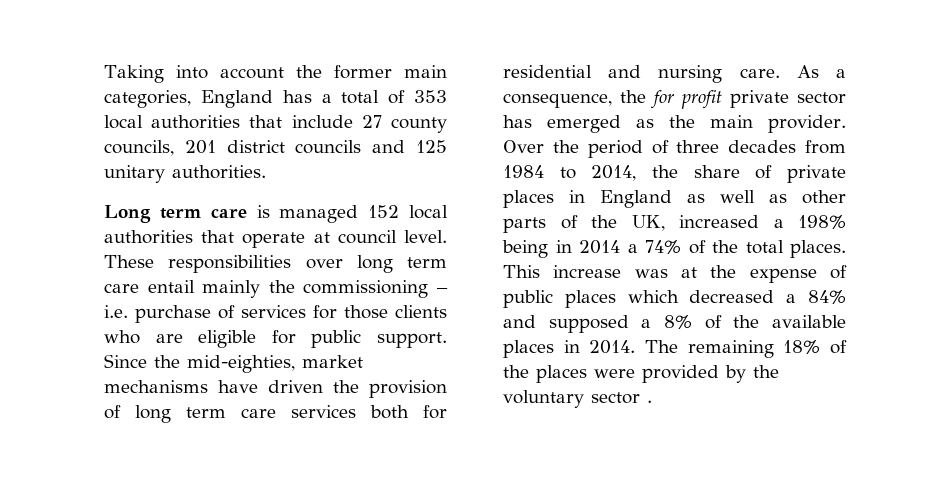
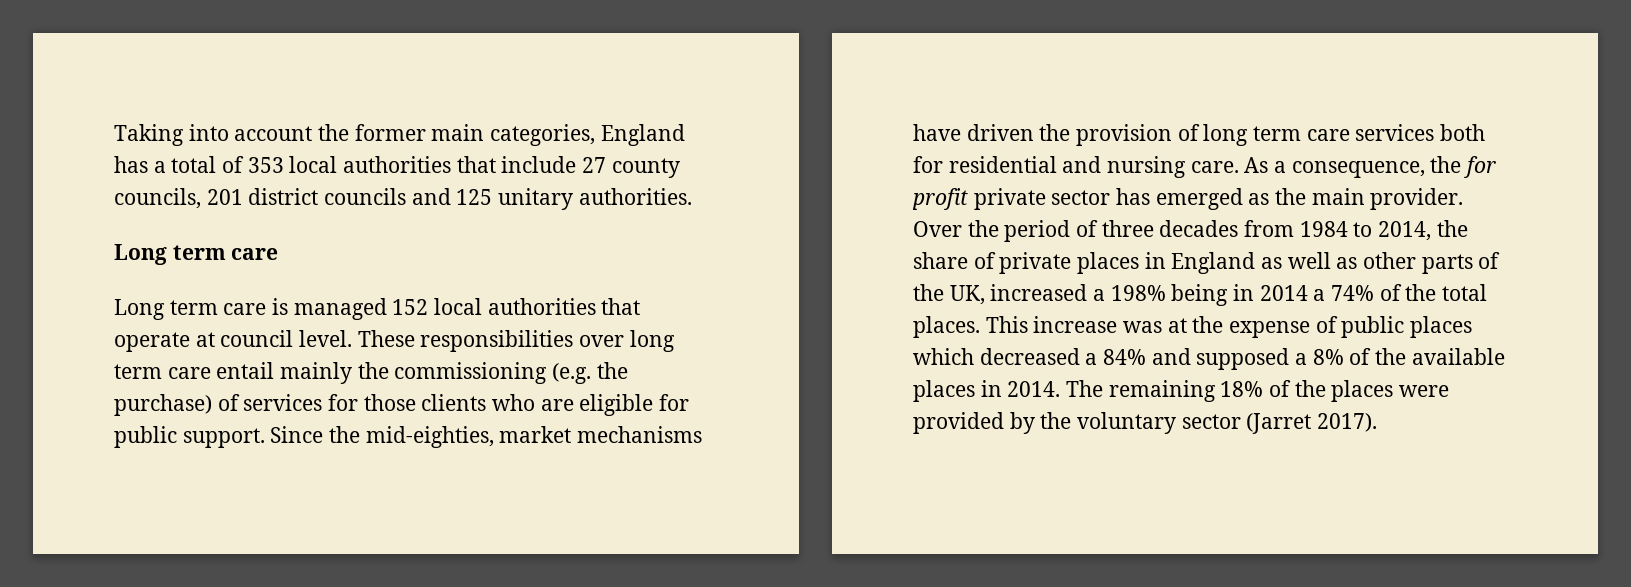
  Taking into account the former main categories, England has a total of 353 local authorities that include 27 county councils, 201 district councils and 125 unitary authorities.
+ Long term care
- These responsibilities over long term care entail mainly the commissioning – i.e. purchase of services for those clients who are eligible for public support.
+ These responsibilities over long term care entail mainly the commissioning (e.g. the purchase) of services for those clients who are eligible for public support.
- The remaining 18% of the places were provided by the voluntary sector .
+ The remaining 18% of the places were provided by the voluntary sector (Jarret 2017).

